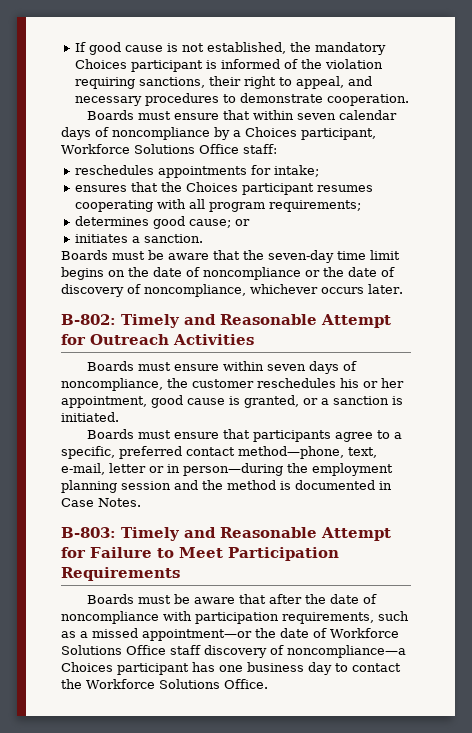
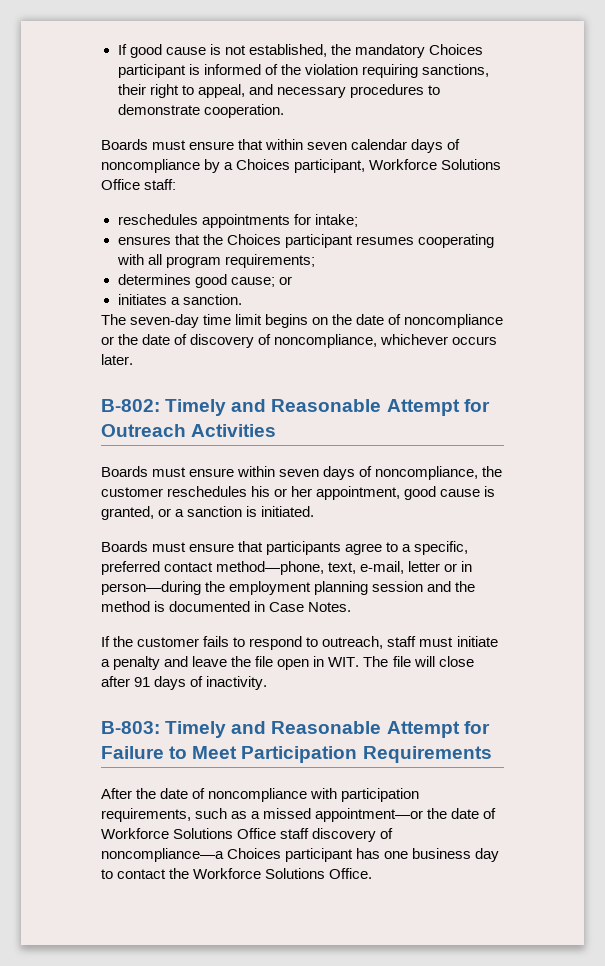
- Boards must be aware that the seven-day time limit begins on the date of noncompliance or the date of discovery of noncompliance, whichever occurs later.
+ The seven-day time limit begins on the date of noncompliance or the date of discovery of noncompliance, whichever occurs later.
+ If the customer fails to respond to outreach, staff must initiate a penalty and leave the file open in WIT. The file will close after 91 days of inactivity.
- Boards must be aware that after the date of noncompliance with participation requirements, such as a missed appointment—or the date of Workforce Solutions Office staff discovery of noncompliance—a Choices participant has one business day to contact the Workforce Solutions Office.
+ After the date of noncompliance with participation requirements, such as a missed appointment—or the date of Workforce Solutions Office staff discovery of noncompliance—a Choices participant has one business day to contact the Workforce Solutions Office.

